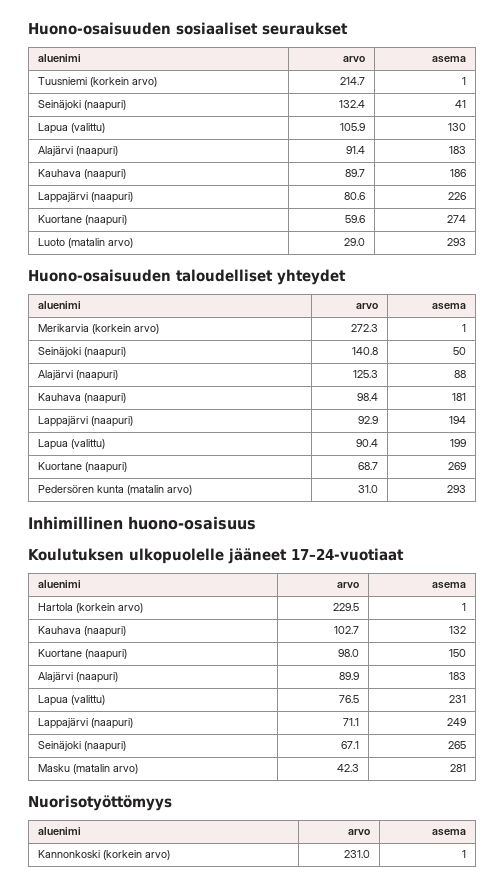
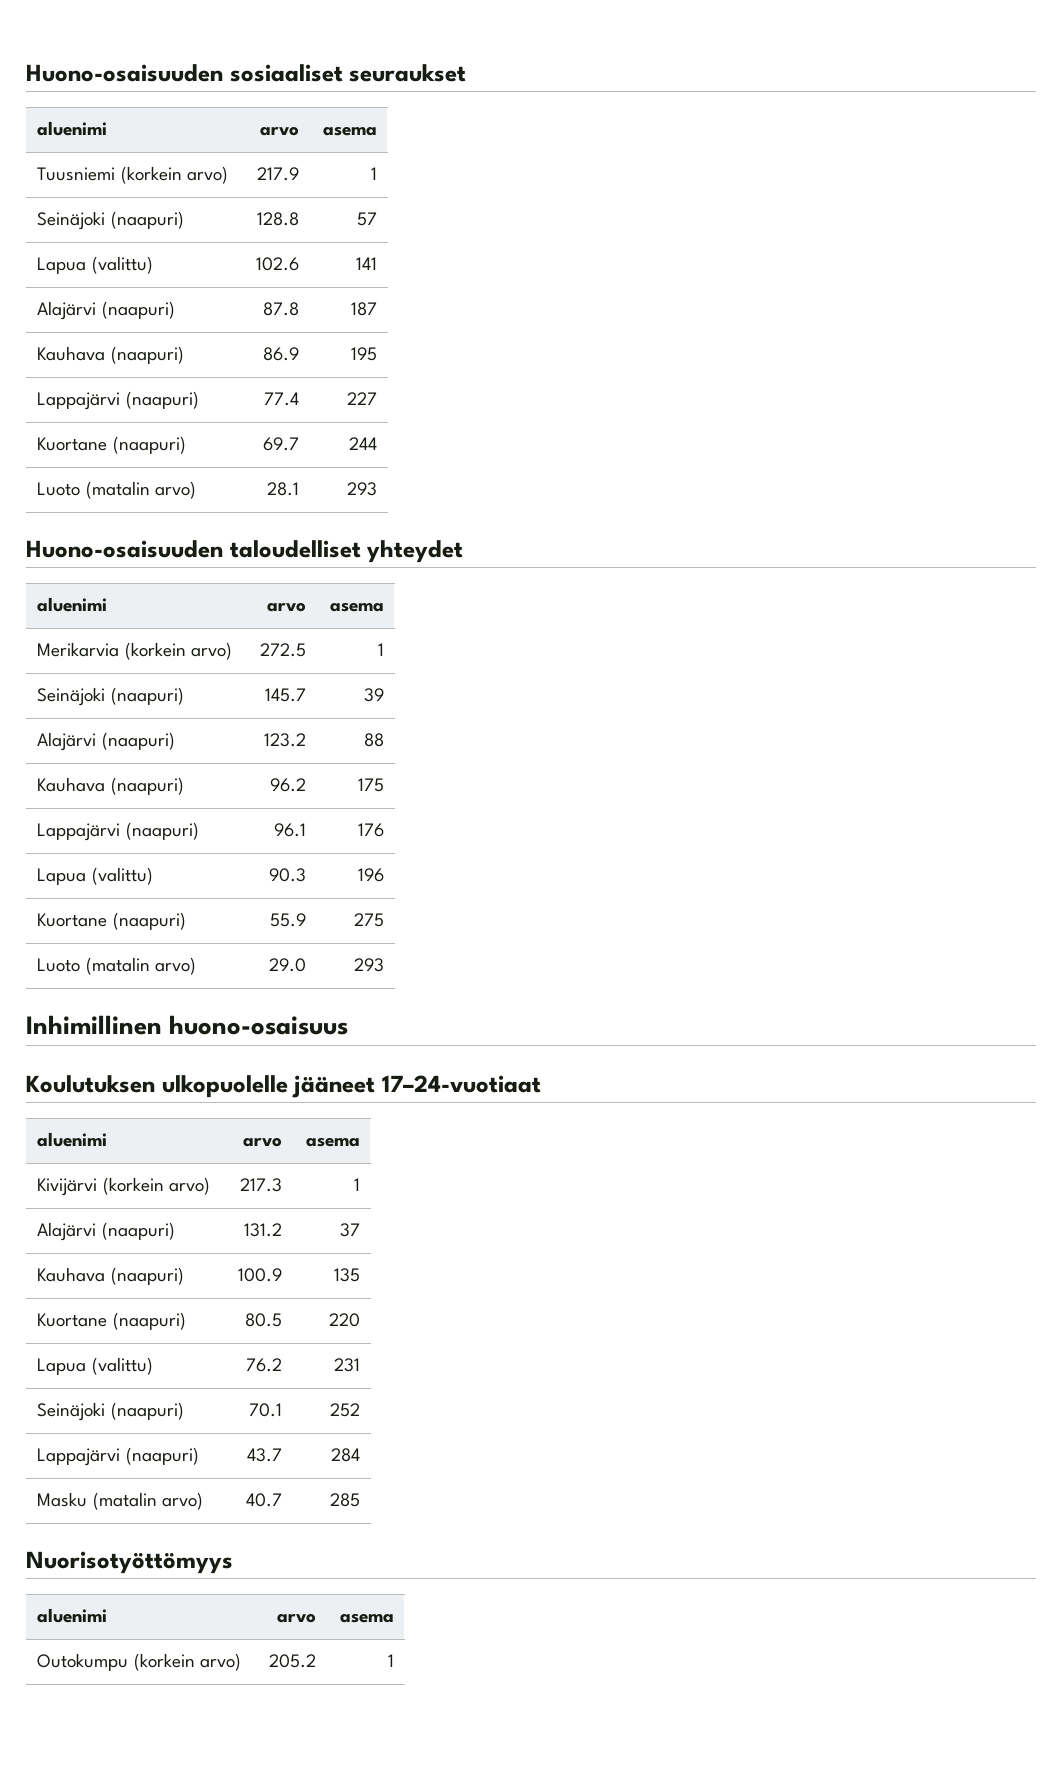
- Tuusniemi (korkein arvo) | 214.7 | 1
- Seinäjoki (naapuri) | 132.4 | 41
- Lapua (valittu) | 105.9 | 130
- Alajärvi (naapuri) | 91.4 | 183
- Kauhava (naapuri) | 89.7 | 186
- Lappajärvi (naapuri) | 80.6 | 226
- Kuortane (naapuri) | 59.6 | 274
- Luoto (matalin arvo) | 29.0 | 293
+ Tuusniemi (korkein arvo) | 217.9 | 1
+ Seinäjoki (naapuri) | 128.8 | 57
+ Lapua (valittu) | 102.6 | 141
+ Alajärvi (naapuri) | 87.8 | 187
+ Kauhava (naapuri) | 86.9 | 195
+ Lappajärvi (naapuri) | 77.4 | 227
+ Kuortane (naapuri) | 69.7 | 244
+ Luoto (matalin arvo) | 28.1 | 293
- Merikarvia (korkein arvo) | 272.3 | 1
- Seinäjoki (naapuri) | 140.8 | 50
- Alajärvi (naapuri) | 125.3 | 88
+ Merikarvia (korkein arvo) | 272.5 | 1
+ Seinäjoki (naapuri) | 145.7 | 39
+ Alajärvi (naapuri) | 123.2 | 88
- Kauhava (naapuri) | 98.4 | 181
- Lappajärvi (naapuri) | 92.9 | 194
- Lapua (valittu) | 90.4 | 199
- Kuortane (naapuri) | 68.7 | 269
- Pedersören kunta (matalin arvo) | 31.0 | 293
+ Kauhava (naapuri) | 96.2 | 175
+ Lappajärvi (naapuri) | 96.1 | 176
+ Lapua (valittu) | 90.3 | 196
+ Kuortane (naapuri) | 55.9 | 275
+ Luoto (matalin arvo) | 29.0 | 293
- Hartola (korkein arvo) | 229.5 | 1
- Kauhava (naapuri) | 102.7 | 132
- Kuortane (naapuri) | 98.0 | 150
- Alajärvi (naapuri) | 89.9 | 183
- Lapua (valittu) | 76.5 | 231
+ Kivijärvi (korkein arvo) | 217.3 | 1
+ Alajärvi (naapuri) | 131.2 | 37
+ Kauhava (naapuri) | 100.9 | 135
+ Kuortane (naapuri) | 80.5 | 220
+ Lapua (valittu) | 76.2 | 231
- Lappajärvi (naapuri) | 71.1 | 249
- Seinäjoki (naapuri) | 67.1 | 265
+ Seinäjoki (naapuri) | 70.1 | 252
+ Lappajärvi (naapuri) | 43.7 | 284
- Masku (matalin arvo) | 42.3 | 281
+ Masku (matalin arvo) | 40.7 | 285
- Kannonkoski (korkein arvo) | 231.0 | 1
+ Outokumpu (korkein arvo) | 205.2 | 1

